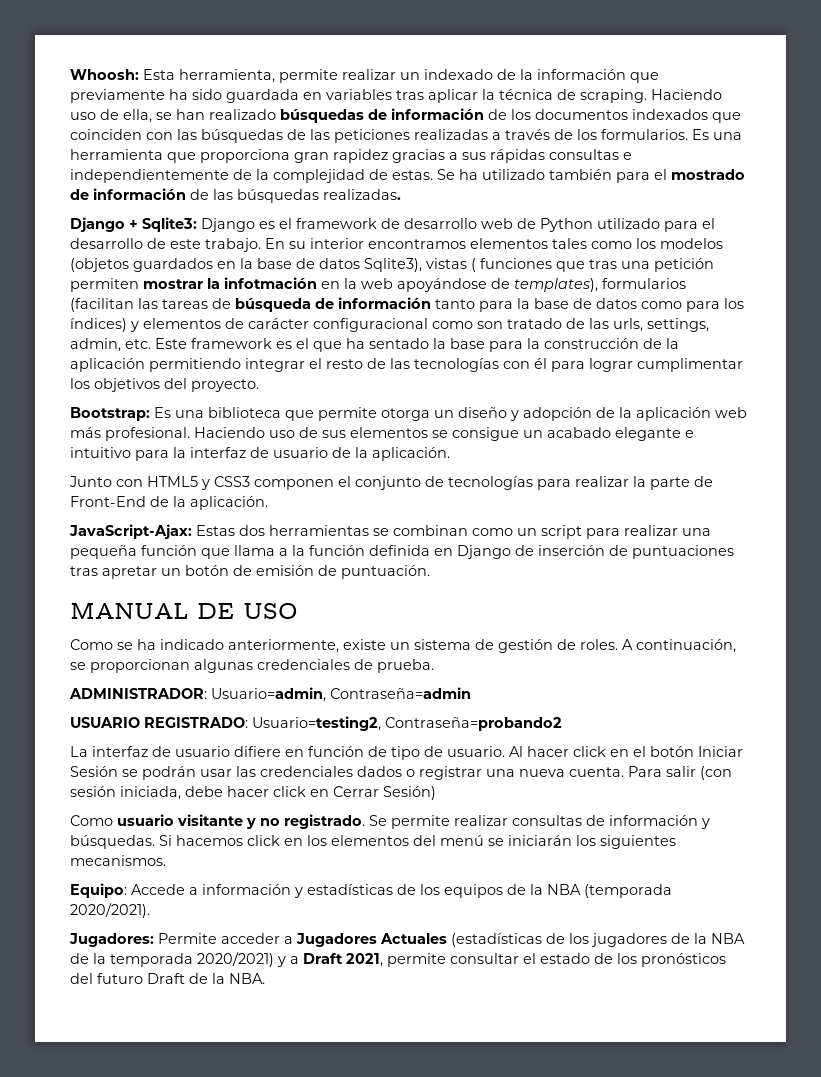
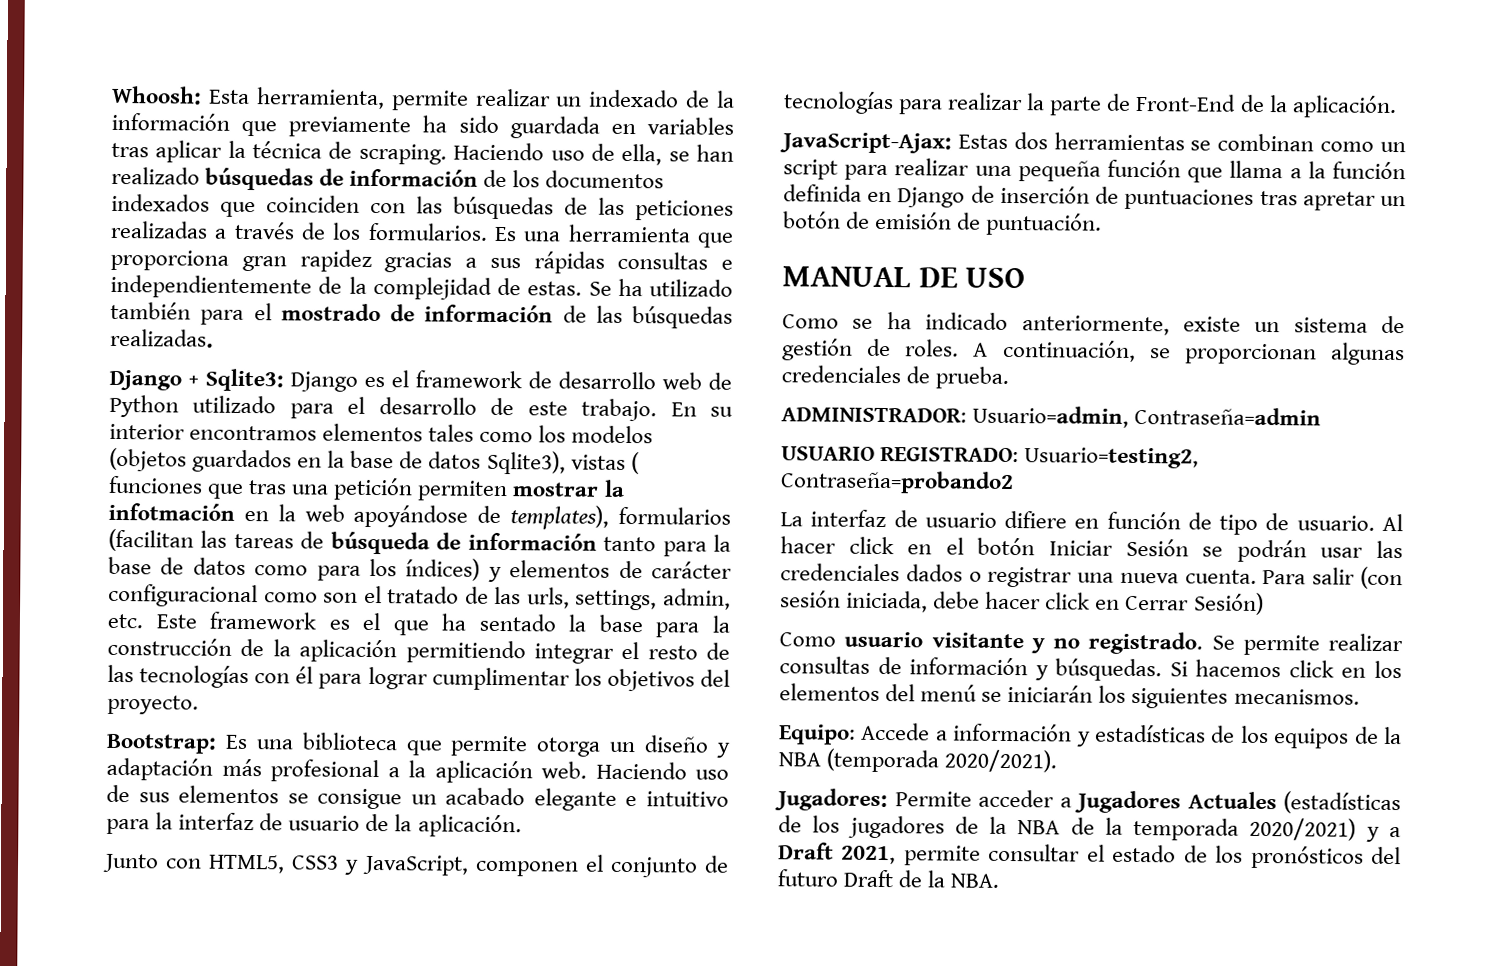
- En su interior encontramos elementos tales como los modelos (objetos guardados en la base de datos Sqlite3), vistas ( funciones que tras una petición permiten mostrar la infotmación en la web apoyándose de templates), formularios (facilitan las tareas de búsqueda de información tanto para la base de datos como para los índices) y elementos de carácter configuracional como son tratado de las urls, settings, admin, etc. Este framework es el que ha sentado la base para la construcción de la aplicación permitiendo integrar el resto de las tecnologías con él para lograr cumplimentar los objetivos del proyecto.
+ En su interior encontramos elementos tales como los modelos (objetos guardados en la base de datos Sqlite3), vistas ( funciones que tras una petición permiten mostrar la infotmación en la web apoyándose de templates), formularios (facilitan las tareas de búsqueda de información tanto para la base de datos como para los índices) y elementos de carácter configuracional como son el tratado de las urls, settings, admin, etc. Este framework es el que ha sentado la base para la construcción de la aplicación permitiendo integrar el resto de las tecnologías con él para lograr cumplimentar los objetivos del proyecto.
- Bootstrap: Es una biblioteca que permite otorga un diseño y adopción de la aplicación web más profesional.
+ Bootstrap: Es una biblioteca que permite otorga un diseño y adaptación más profesional a la aplicación web.
- Junto con HTML5 y CSS3 componen el conjunto de tecnologías para realizar la parte de Front-End de la aplicación.
+ Junto con HTML5, CSS3 y JavaScript, componen el conjunto de tecnologías para realizar la parte de Front-End de la aplicación.

